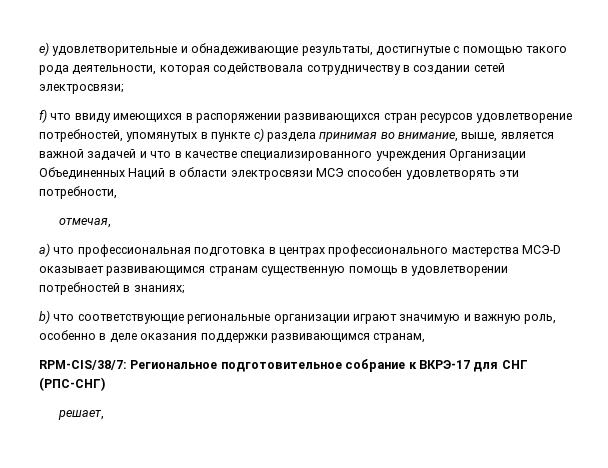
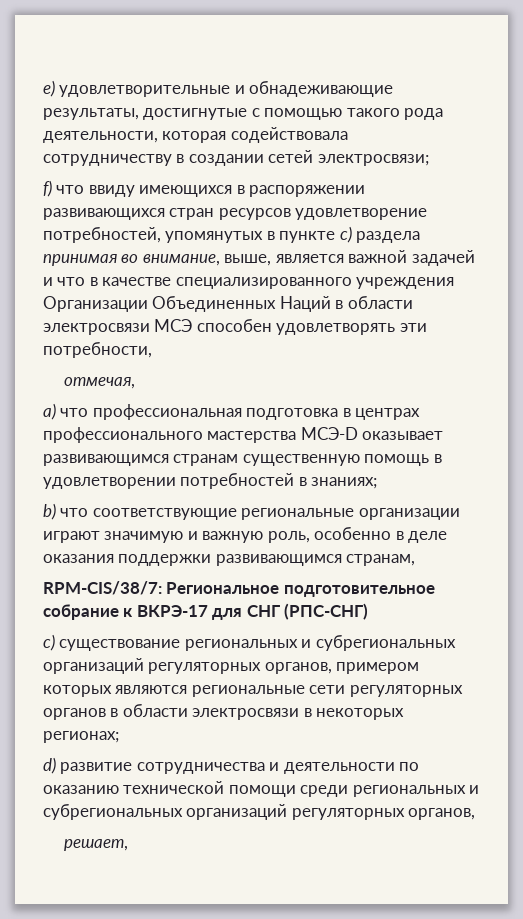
+ c) существование региональных и субрегиональных организаций регуляторных органов, примером которых являются региональные сети регуляторных органов в области электросвязи в некоторых регионах;
+ d) развитие сотрудничества и деятельности по оказанию технической помощи среди региональных и субрегиональных организаций регуляторных органов,

